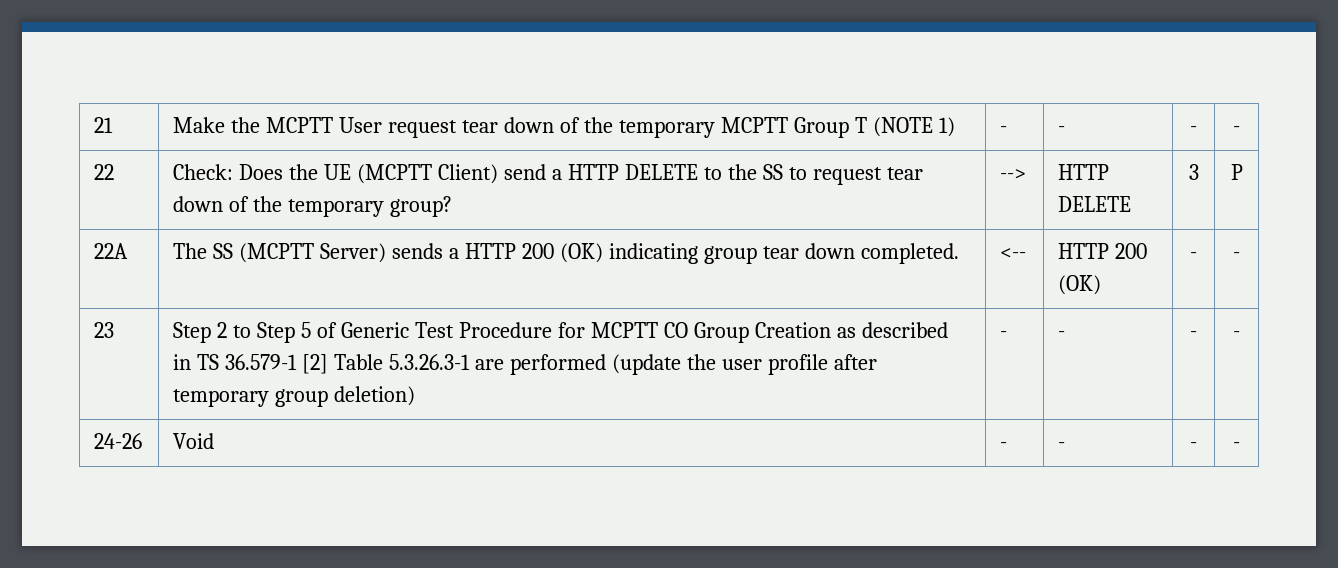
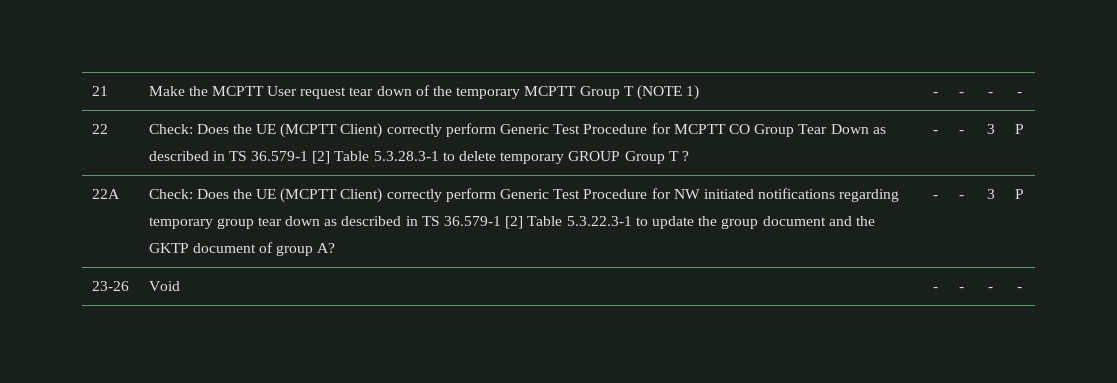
- 22 | Check: Does the UE (MCPTT Client) send a HTTP DELETE to the SS to request tear down of the temporary group? | --> | HTTP DELETE | 3 | P
- 22A | The SS (MCPTT Server) sends a HTTP 200 (OK) indicating group tear down completed. | <-- | HTTP 200 (OK) | - | -
- 23 | Step 2 to Step 5 of Generic Test Procedure for MCPTT CO Group Creation as described in TS 36.579-1 [2] Table 5.3.26.3-1 are performed (update the user profile after temporary group deletion) | - | - | - | -
- 24-26 | Void | - | - | - | -
+ 22 | Check: Does the UE (MCPTT Client) correctly perform Generic Test Procedure for MCPTT CO Group Tear Down as described in TS 36.579-1 [2] Table 5.3.28.3-1 to delete temporary GROUP Group T ? | - | - | 3 | P
+ 22A | Check: Does the UE (MCPTT Client) correctly perform Generic Test Procedure for NW initiated notifications regarding temporary group tear down as described in TS 36.579-1 [2] Table 5.3.22.3-1 to update the group document and the GKTP document of group A? | - | - | 3 | P
+ 23-26 | Void | - | - | - | -

